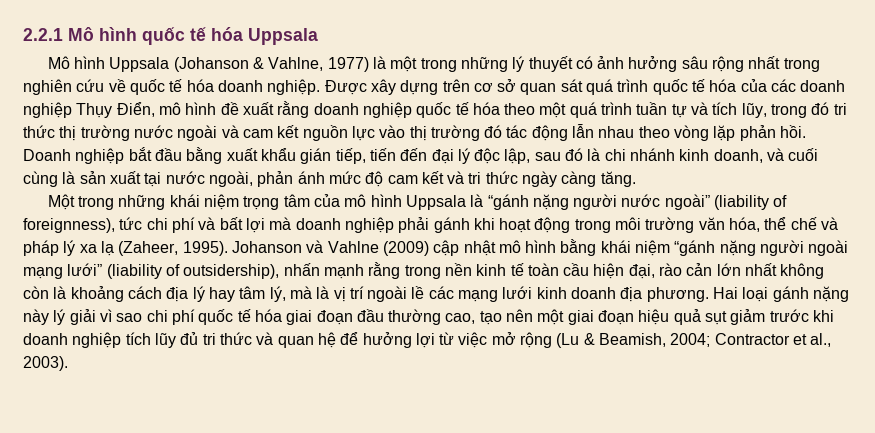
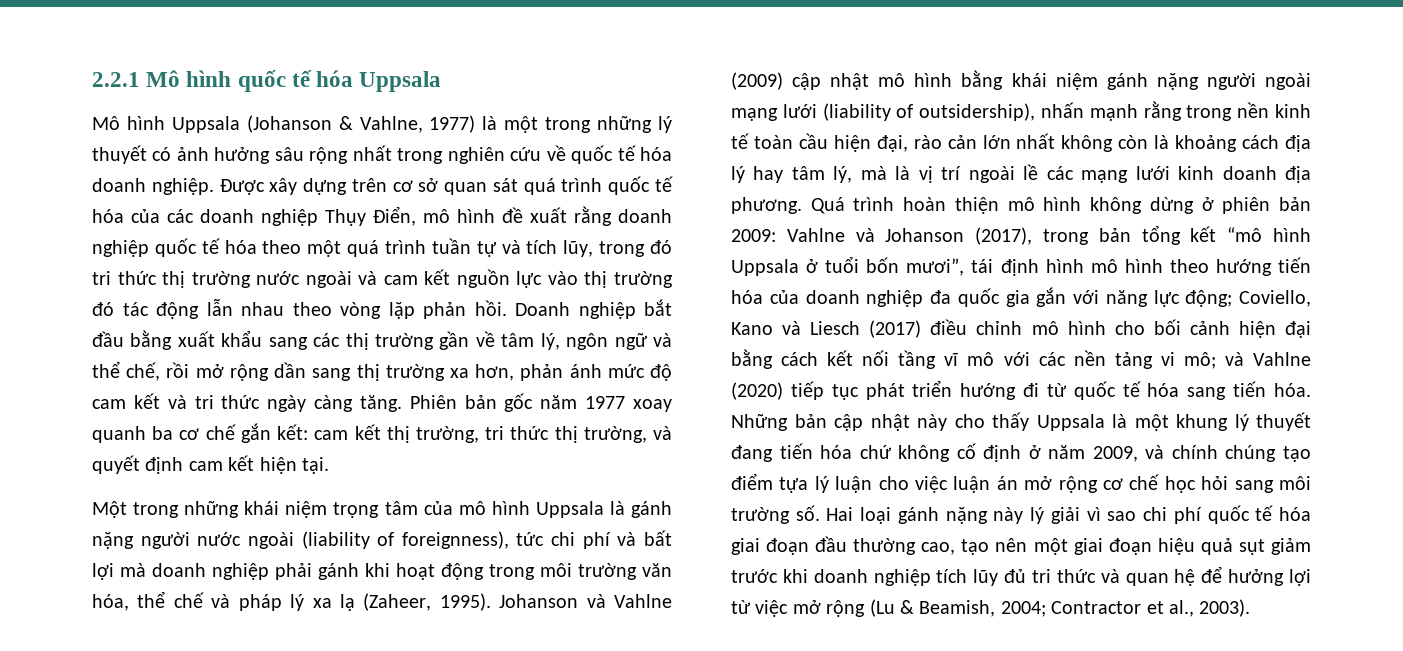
- Doanh nghiệp bắt đầu bằng xuất khẩu gián tiếp, tiến đến đại lý độc lập, sau đó là chi nhánh kinh doanh, và cuối cùng là sản xuất tại nước ngoài, phản ánh mức độ cam kết và tri thức ngày càng tăng.
+ Doanh nghiệp bắt đầu bằng xuất khẩu sang các thị trường gần về tâm lý, ngôn ngữ và thể chế, rồi mở rộng dần sang thị trường xa hơn, phản ánh mức độ cam kết và tri thức ngày càng tăng. Phiên bản gốc năm 1977 xoay quanh ba cơ chế gắn kết: cam kết thị trường, tri thức thị trường, và quyết định cam kết hiện tại.
- Một trong những khái niệm trọng tâm của mô hình Uppsala là “gánh nặng người nước ngoài” (liability of foreignness), tức chi phí và bất lợi mà doanh nghiệp phải gánh khi hoạt động trong môi trường văn hóa, thể chế và pháp lý xa lạ (Zaheer, 1995).
+ Một trong những khái niệm trọng tâm của mô hình Uppsala là gánh nặng người nước ngoài (liability of foreignness), tức chi phí và bất lợi mà doanh nghiệp phải gánh khi hoạt động trong môi trường văn hóa, thể chế và pháp lý xa lạ (Zaheer, 1995).
- Johanson và Vahlne (2009) cập nhật mô hình bằng khái niệm “gánh nặng người ngoài mạng lưới” (liability of outsidership), nhấn mạnh rằng trong nền kinh tế toàn cầu hiện đại, rào cản lớn nhất không còn là khoảng cách địa lý hay tâm lý, mà là vị trí ngoài lề các mạng lưới kinh doanh địa phương.
+ Johanson và Vahlne (2009) cập nhật mô hình bằng khái niệm gánh nặng người ngoài mạng lưới (liability of outsidership), nhấn mạnh rằng trong nền kinh tế toàn cầu hiện đại, rào cản lớn nhất không còn là khoảng cách địa lý hay tâm lý, mà là vị trí ngoài lề các mạng lưới kinh doanh địa phương.
+ Quá trình hoàn thiện mô hình không dừng ở phiên bản 2009: Vahlne và Johanson (2017), trong bản tổng kết “mô hình Uppsala ở tuổi bốn mươi”, tái định hình mô hình theo hướng tiến hóa của doanh nghiệp đa quốc gia gắn với năng lực động; Coviello, Kano và Liesch (2017) điều chỉnh mô hình cho bối cảnh hiện đại bằng cách kết nối tầng vĩ mô với các nền tảng vi mô; và Vahlne (2020) tiếp tục phát triển hướng đi từ quốc tế hóa sang tiến hóa. Những bản cập nhật này cho thấy Uppsala là một khung lý thuyết đang tiến hóa chứ không cố định ở năm 2009, và chính chúng tạo điểm tựa lý luận cho việc luận án mở rộng cơ chế học hỏi sang môi trường số.

